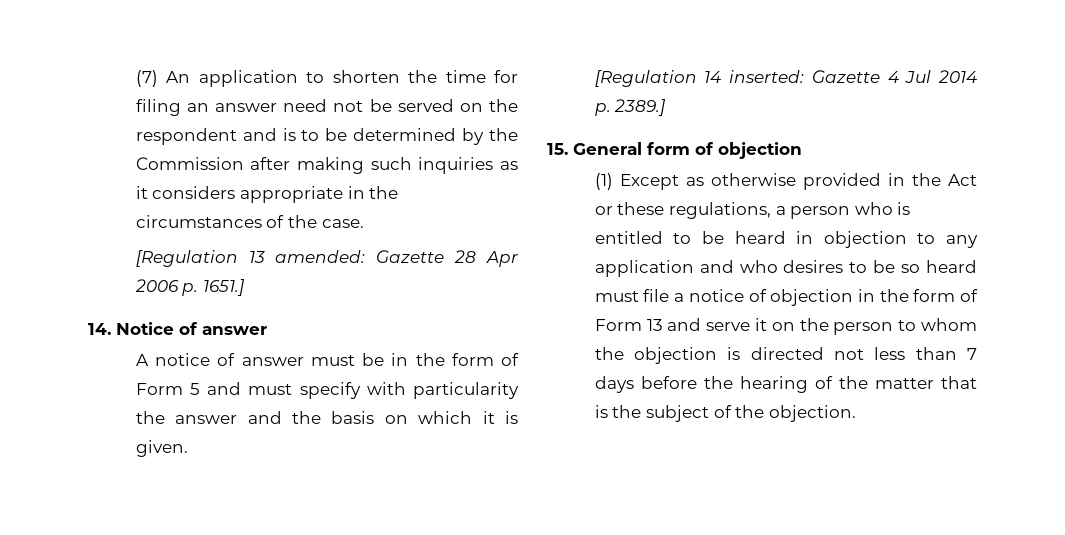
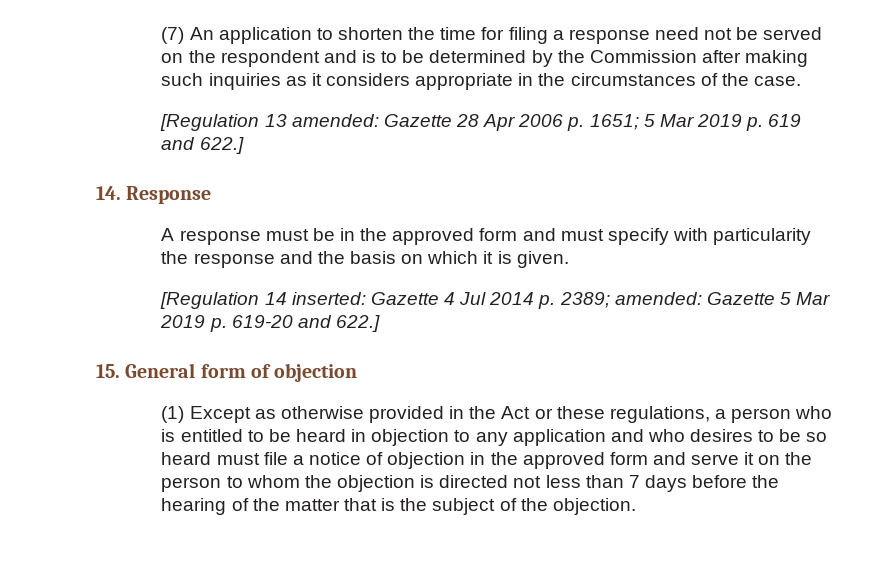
- (7) An application to shorten the time for filing an answer need not be served on the respondent and is to be determined by the Commission after making such inquiries as it considers appropriate in the circumstances of the case.
+ (7) An application to shorten the time for filing a response need not be served on the respondent and is to be determined by the Commission after making such inquiries as it considers appropriate in the circumstances of the case.
- [Regulation 13 amended: Gazette 28 Apr 2006 p. 1651.]
- 14. Notice of answer
- A notice of answer must be in the form of Form 5 and must specify with particularity the answer and the basis on which it is given.
+ [Regulation 13 amended: Gazette 28 Apr 2006 p. 1651; 5 Mar 2019 p. 619 and 622.]
+ 14. Response
+ A response must be in the approved form and must specify with particularity the response and the basis on which it is given.
- [Regulation 14 inserted: Gazette 4 Jul 2014 p. 2389.]
+ [Regulation 14 inserted: Gazette 4 Jul 2014 p. 2389; amended: Gazette 5 Mar 2019 p. 619-20 and 622.]
- (1) Except as otherwise provided in the Act or these regulations, a person who is entitled to be heard in objection to any application and who desires to be so heard must file a notice of objection in the form of Form 13 and serve it on the person to whom the objection is directed not less than 7 days before the hearing of the matter that is the subject of the objection.
+ (1) Except as otherwise provided in the Act or these regulations, a person who is entitled to be heard in objection to any application and who desires to be so heard must file a notice of objection in the approved form and serve it on the person to whom the objection is directed not less than 7 days before the hearing of the matter that is the subject of the objection.

